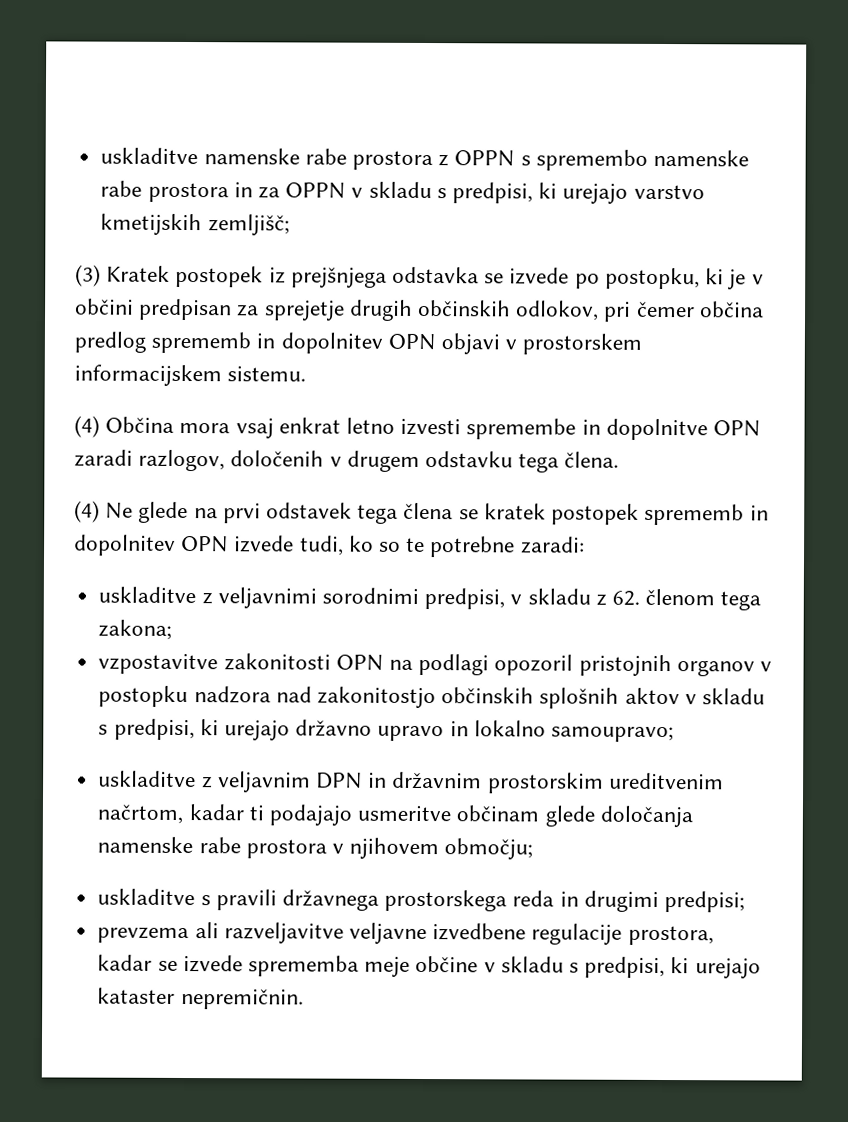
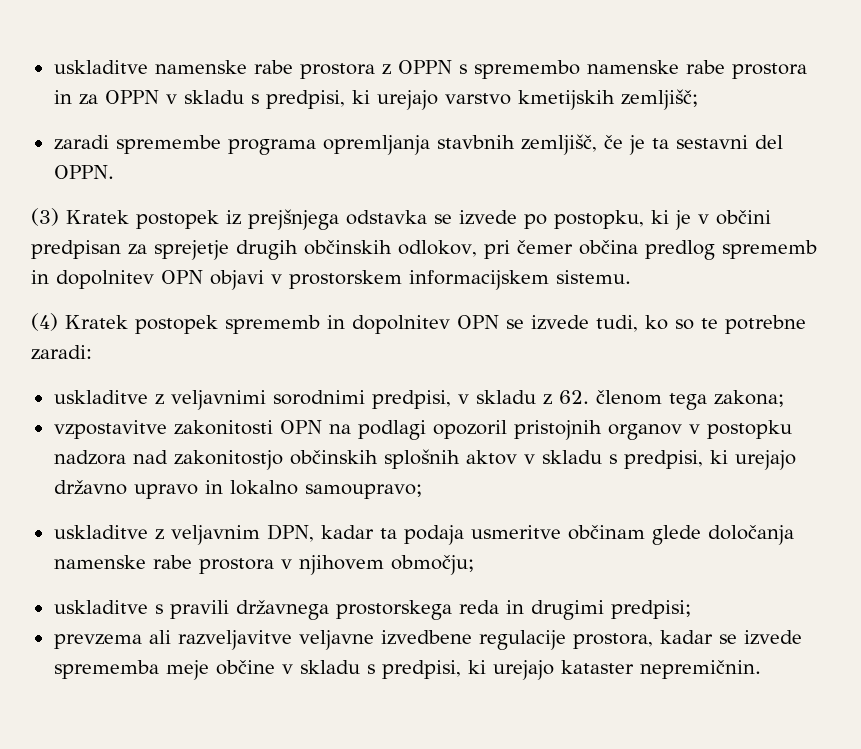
+ zaradi spremembe programa opremljanja stavbnih zemljišč, če je ta sestavni del OPPN.
- (4) Občina mora vsaj enkrat letno izvesti spremembe in dopolnitve OPN zaradi razlogov, določenih v drugem odstavku tega člena.
- (4) Ne glede na prvi odstavek tega člena se kratek postopek sprememb in dopolnitev OPN izvede tudi, ko so te potrebne zaradi:
+ (4) Kratek postopek sprememb in dopolnitev OPN se izvede tudi, ko so te potrebne zaradi:
- uskladitve z veljavnim DPN in državnim prostorskim ureditvenim načrtom, kadar ti podajajo usmeritve občinam glede določanja namenske rabe prostora v njihovem območju;
+ uskladitve z veljavnim DPN, kadar ta podaja usmeritve občinam glede določanja namenske rabe prostora v njihovem območju;

